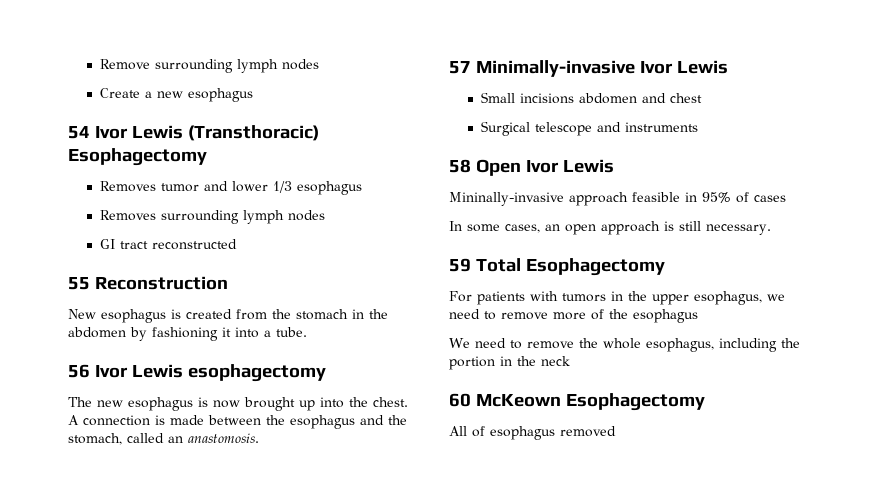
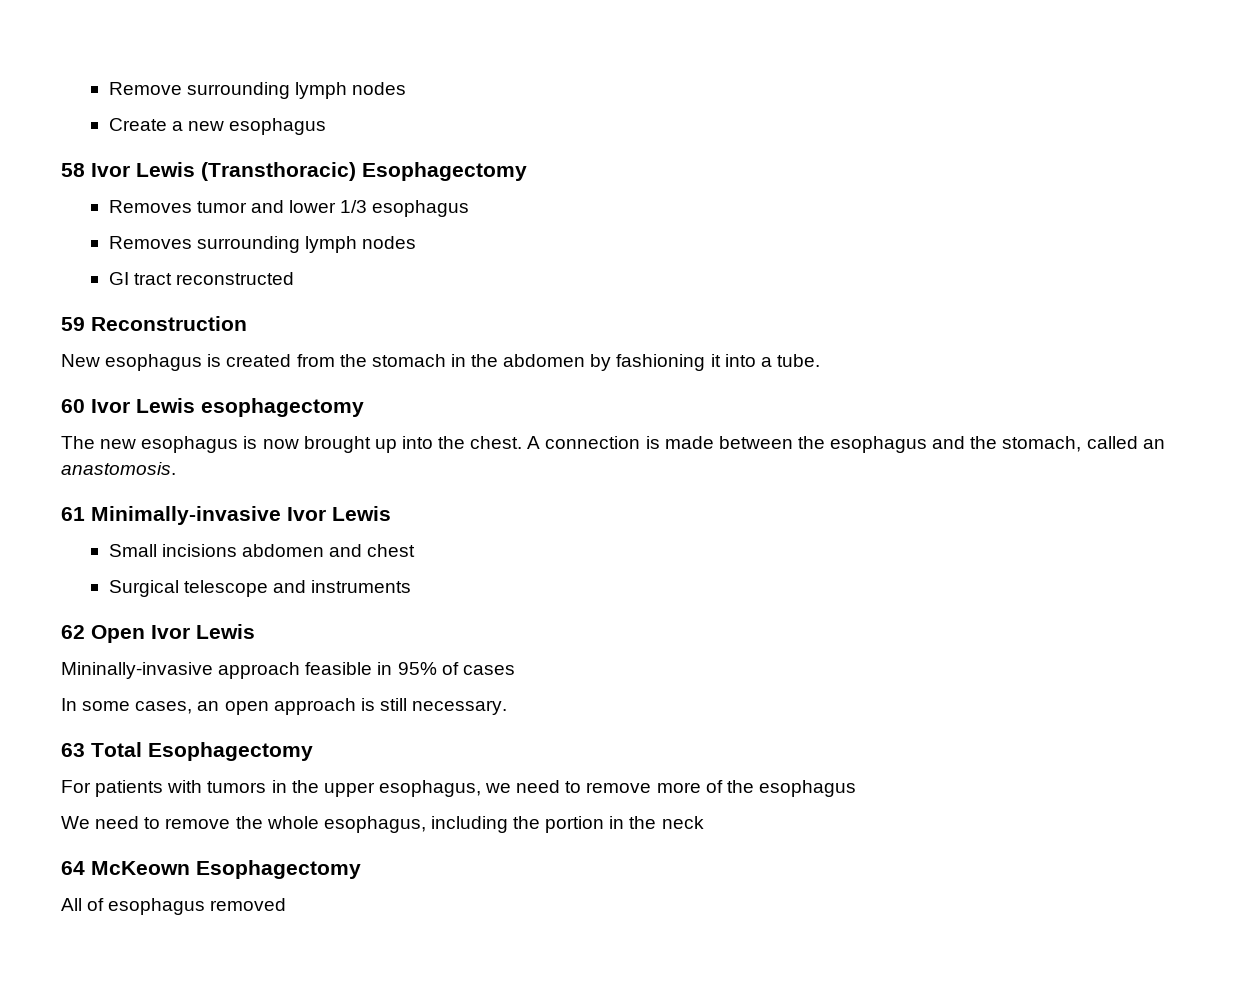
- 54 Ivor Lewis (Transthoracic) Esophagectomy
+ 58 Ivor Lewis (Transthoracic) Esophagectomy
- 55 Reconstruction
+ 59 Reconstruction
- 56 Ivor Lewis esophagectomy
+ 60 Ivor Lewis esophagectomy
- 57 Minimally-invasive Ivor Lewis
+ 61 Minimally-invasive Ivor Lewis
- 58 Open Ivor Lewis
+ 62 Open Ivor Lewis
- 59 Total Esophagectomy
+ 63 Total Esophagectomy
- 60 McKeown Esophagectomy
+ 64 McKeown Esophagectomy

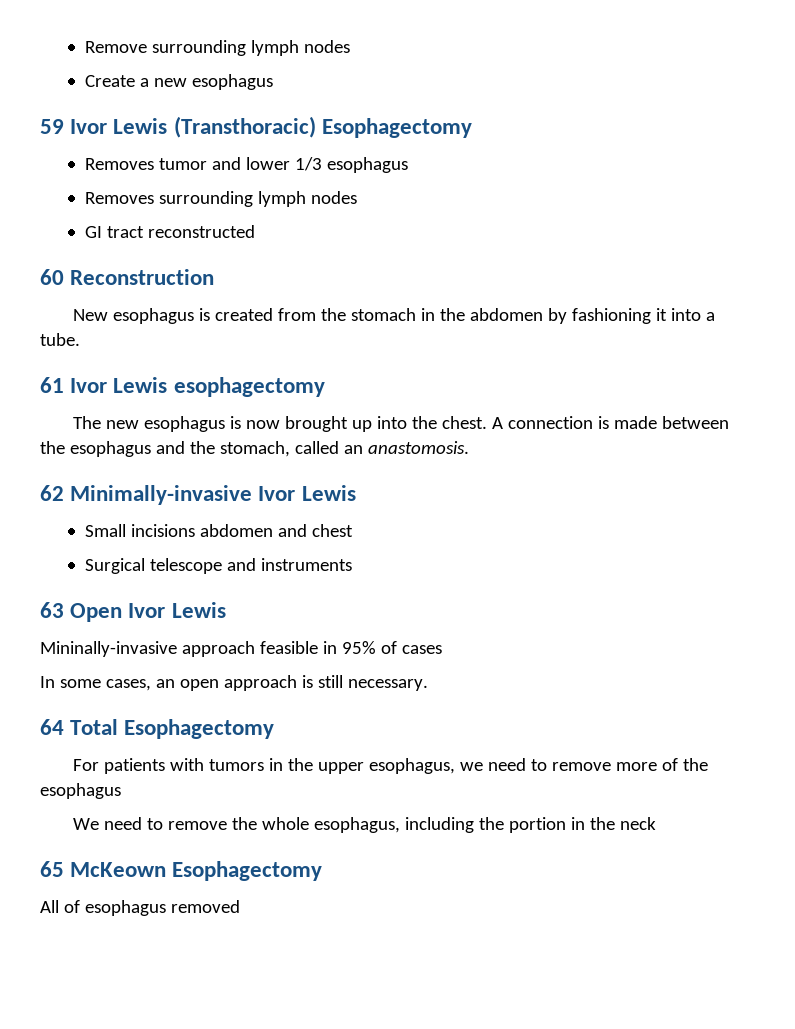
- 58 Ivor Lewis (Transthoracic) Esophagectomy
+ 59 Ivor Lewis (Transthoracic) Esophagectomy
- 59 Reconstruction
+ 60 Reconstruction
- 60 Ivor Lewis esophagectomy
+ 61 Ivor Lewis esophagectomy
- 61 Minimally-invasive Ivor Lewis
+ 62 Minimally-invasive Ivor Lewis
- 62 Open Ivor Lewis
+ 63 Open Ivor Lewis
- 63 Total Esophagectomy
+ 64 Total Esophagectomy
- 64 McKeown Esophagectomy
+ 65 McKeown Esophagectomy

